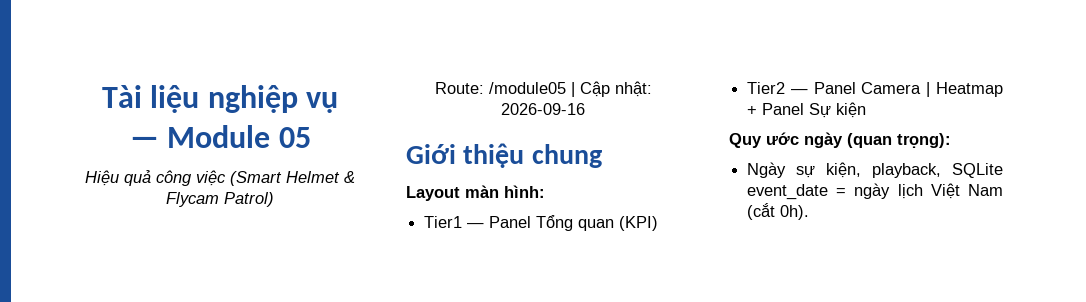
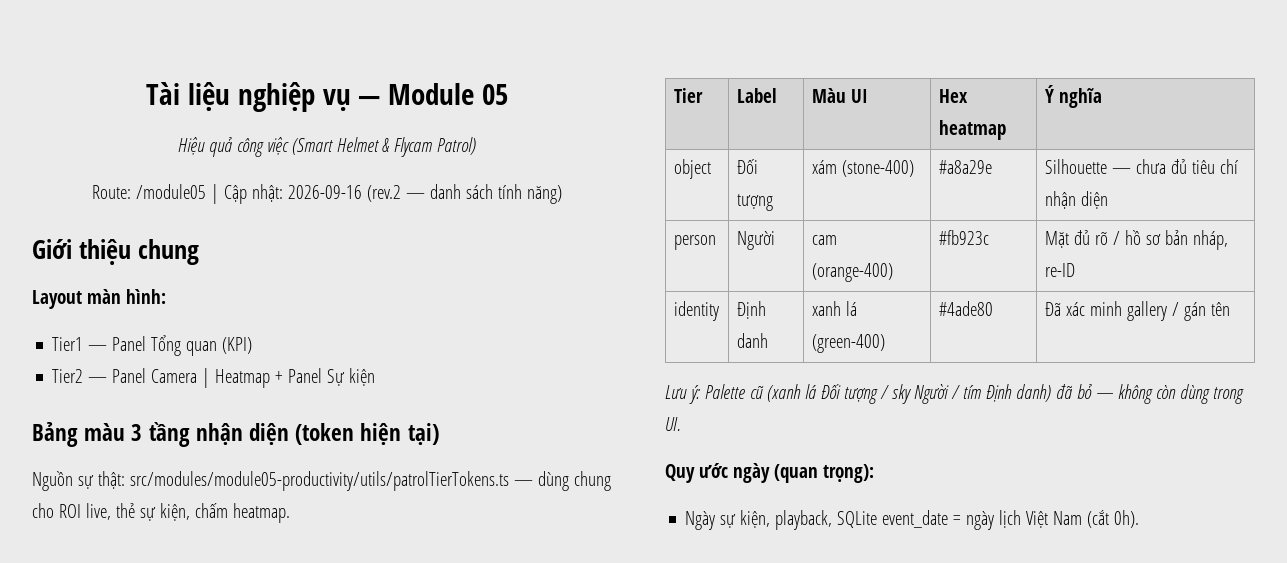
- Route: /module05 | Cập nhật: 2026-09-16
+ Route: /module05 | Cập nhật: 2026-09-16 (rev.2 — danh sách tính năng)
+ Bảng màu 3 tầng nhận diện (token hiện tại)
+ Nguồn sự thật: src/modules/module05-productivity/utils/patrolTierTokens.ts — dùng chung cho ROI live, thẻ sự kiện, chấm heatmap.
+ Tier | Label | Màu UI | Hex heatmap | Ý nghĩa
+ object | Đối tượng | xám (stone-400) | #a8a29e | Silhouette — chưa đủ tiêu chí nhận diện
+ person | Người | cam (orange-400) | #fb923c | Mặt đủ rõ / hồ sơ bản nháp, re-ID
+ identity | Định danh | xanh lá (green-400) | #4ade80 | Đã xác minh gallery / gán tên
+ Lưu ý: Palette cũ (xanh lá Đối tượng / sky Người / tím Định danh) đã bỏ — không còn dùng trong UI.

